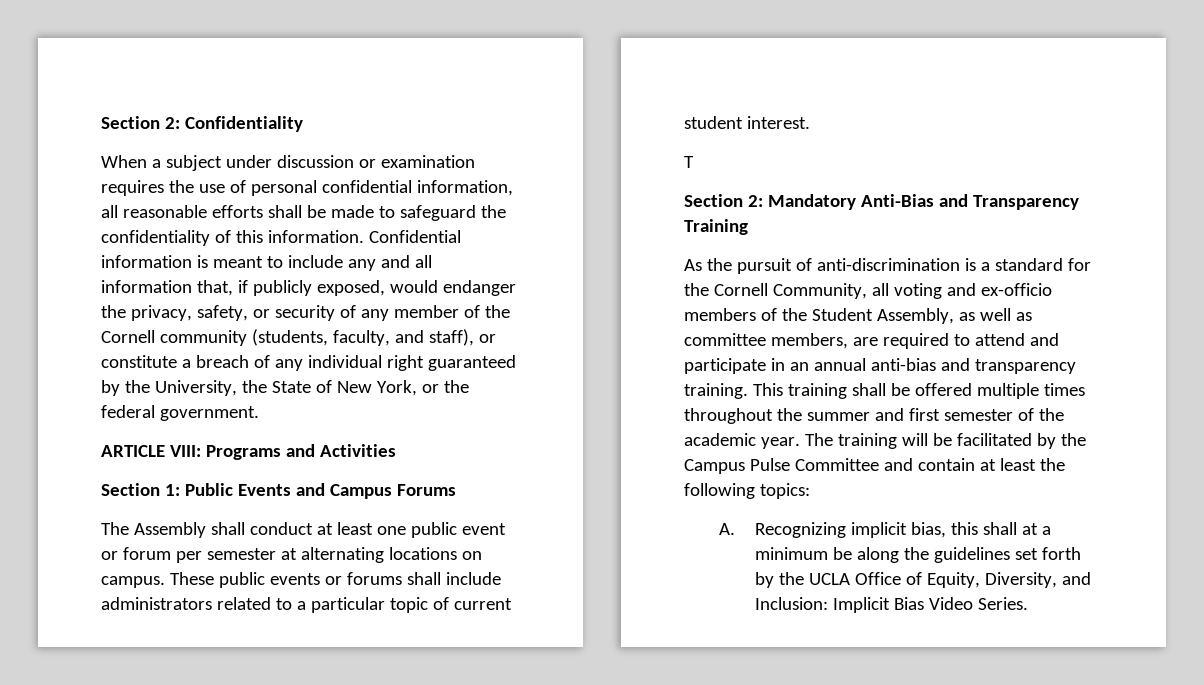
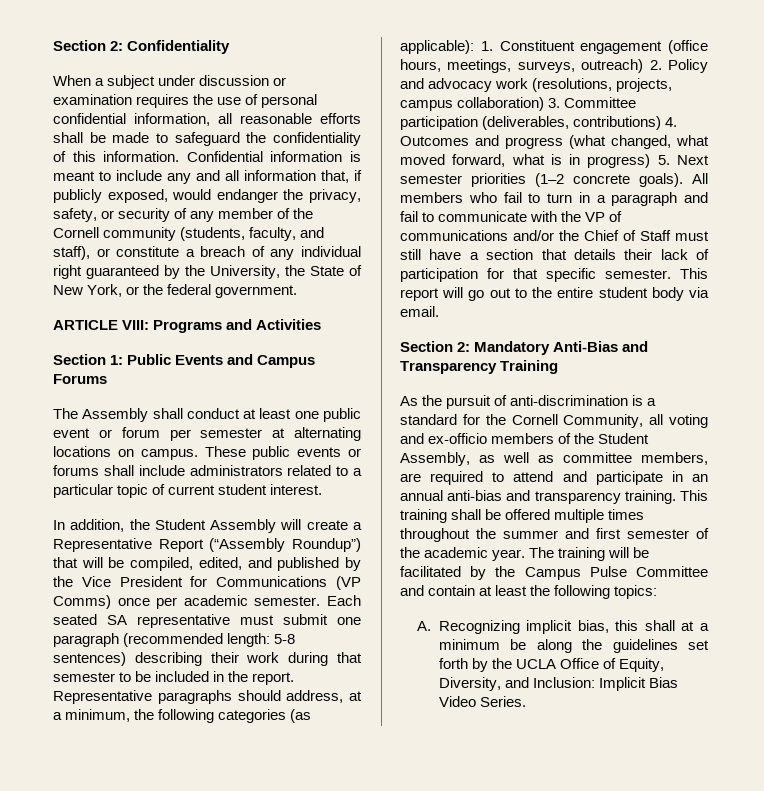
- T
+ In addition, the Student Assembly will create a Representative Report (“Assembly Roundup”) that will be compiled, edited, and published by the Vice President for Communications (VP Comms) once per academic semester. Each seated SA representative must submit one paragraph (recommended length: 5-8 sentences) describing their work during that semester to be included in the report. Representative paragraphs should address, at a minimum, the following categories (as applicable): 1. Constituent engagement (office hours, meetings, surveys, outreach) 2. Policy and advocacy work (resolutions, projects, campus collaboration) 3. Committee participation (deliverables, contributions) 4. Outcomes and progress (what changed, what moved forward, what is in progress) 5. Next semester priorities (1–2 concrete goals). All members who fail to turn in a paragraph and fail to communicate with the VP of communications and/or the Chief of Staff must still have a section that details their lack of participation for that specific semester. This report will go out to the entire student body via email.

